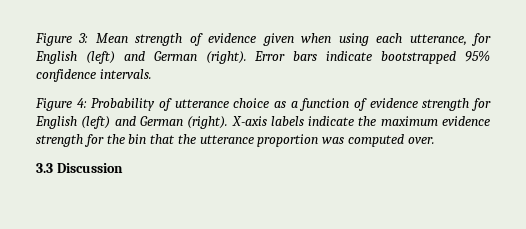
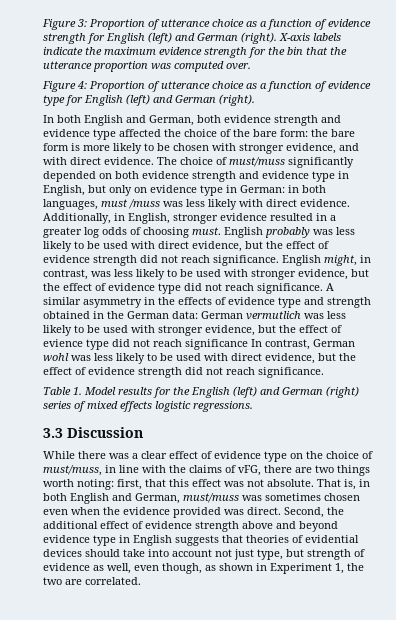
- Figure 3: Mean strength of evidence given when using each utterance, for English (left) and German (right). Error bars indicate bootstrapped 95% confidence intervals.
- Figure 4: Probability of utterance choice as a function of evidence strength for English (left) and German (right).
+ Figure 3: Proportion of utterance choice as a function of evidence strength for English (left) and German (right).
+ Figure 4: Proportion of utterance choice as a function of evidence type for English (left) and German (right).
+ In both English and German, both evidence strength and evidence type affected the choice of the bare form: the bare form is more likely to be chosen with stronger evidence, and with direct evidence. The choice of must/muss significantly depended on both evidence strength and evidence type in English, but only on evidence type in German: in both languages, must /muss was less likely with direct evidence. Additionally, in English, stronger evidence resulted in a greater log odds of choosing must. English probably was less likely to be used with direct evidence, but the effect of evidence strength did not reach significance. English might, in contrast, was less likely to be used with stronger evidence, but the effect of evidence type did not reach significance. A similar asymmetry in the effects of evidence type and strength obtained in the German data: German vermutlich was less likely to be used with stronger evidence, but the effect of evience type did not reach significance In contrast, German wohl was less likely to be used with direct evidence, but the effect of evidence strength did not reach significance.
+ Table 1. Model results for the English (left) and German (right) series of mixed effects logistic regressions.
  3.3 Discussion
+ While there was a clear effect of evidence type on the choice of must/muss, in line with the claims of vFG, there are two things worth noting: first, that this effect was not absolute. That is, in both English and German, must/muss was sometimes chosen even when the evidence provided was direct. Second, the additional effect of evidence strength above and beyond evidence type in English suggests that theories of evidential devices should take into account not just type, but strength of evidence as well, even though, as shown in Experiment 1, the two are correlated.

